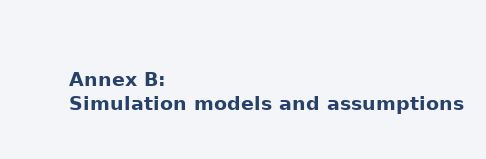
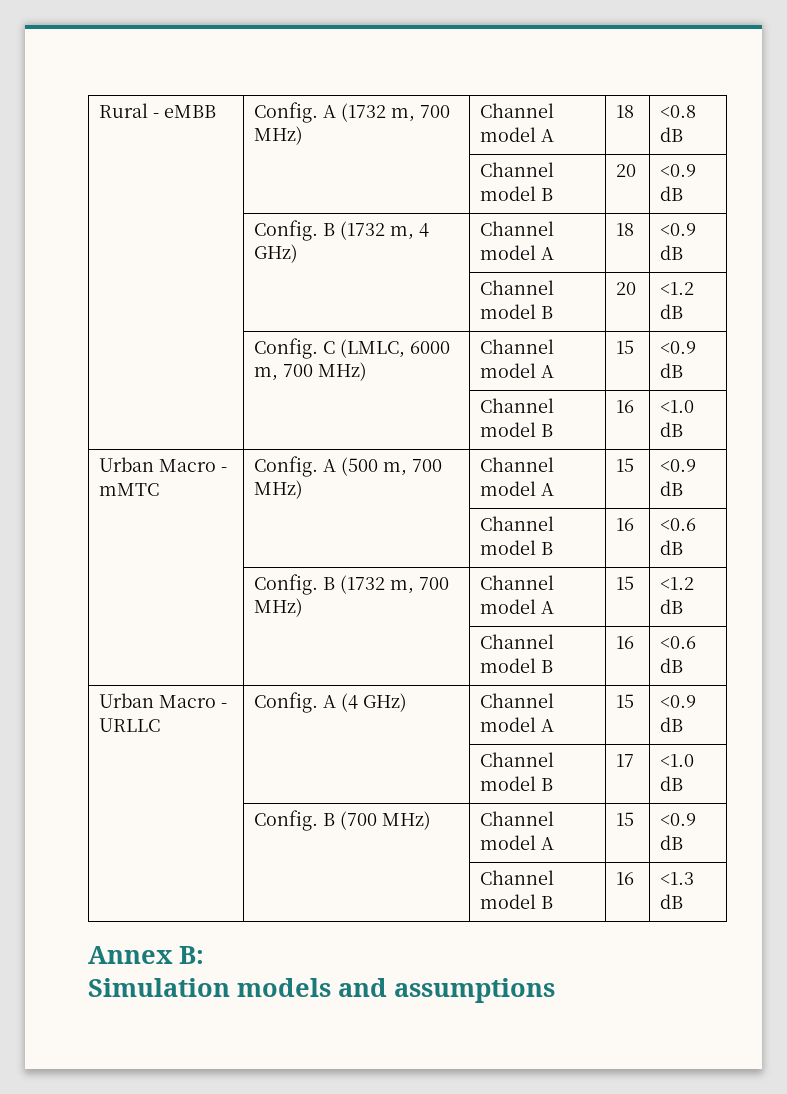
+ Rural - eMBB | Config. A (1732 m, 700 MHz) | Channel model A | 18 | <0.8 dB
+ | | Channel model B | 20 | <0.9 dB
+ | Config. B (1732 m, 4 GHz) | Channel model A | 18 | <0.9 dB
+ | | Channel model B | 20 | <1.2 dB
+ | Config. C (LMLC, 6000 m, 700 MHz) | Channel model A | 15 | <0.9 dB
+ | | Channel model B | 16 | <1.0 dB
+ Urban Macro - mMTC | Config. A (500 m, 700 MHz) | Channel model A | 15 | <0.9 dB
+ | | Channel model B | 16 | <0.6 dB
+ | Config. B (1732 m, 700 MHz) | Channel model A | 15 | <1.2 dB
+ | | Channel model B | 16 | <0.6 dB
+ Urban Macro - URLLC | Config. A (4 GHz) | Channel model A | 15 | <0.9 dB
+ | | Channel model B | 17 | <1.0 dB
+ | Config. B (700 MHz) | Channel model A | 15 | <0.9 dB
+ | | Channel model B | 16 | <1.3 dB

